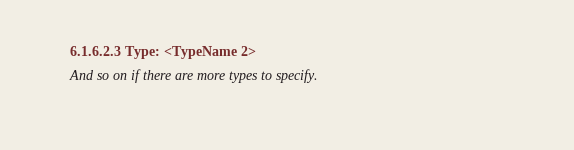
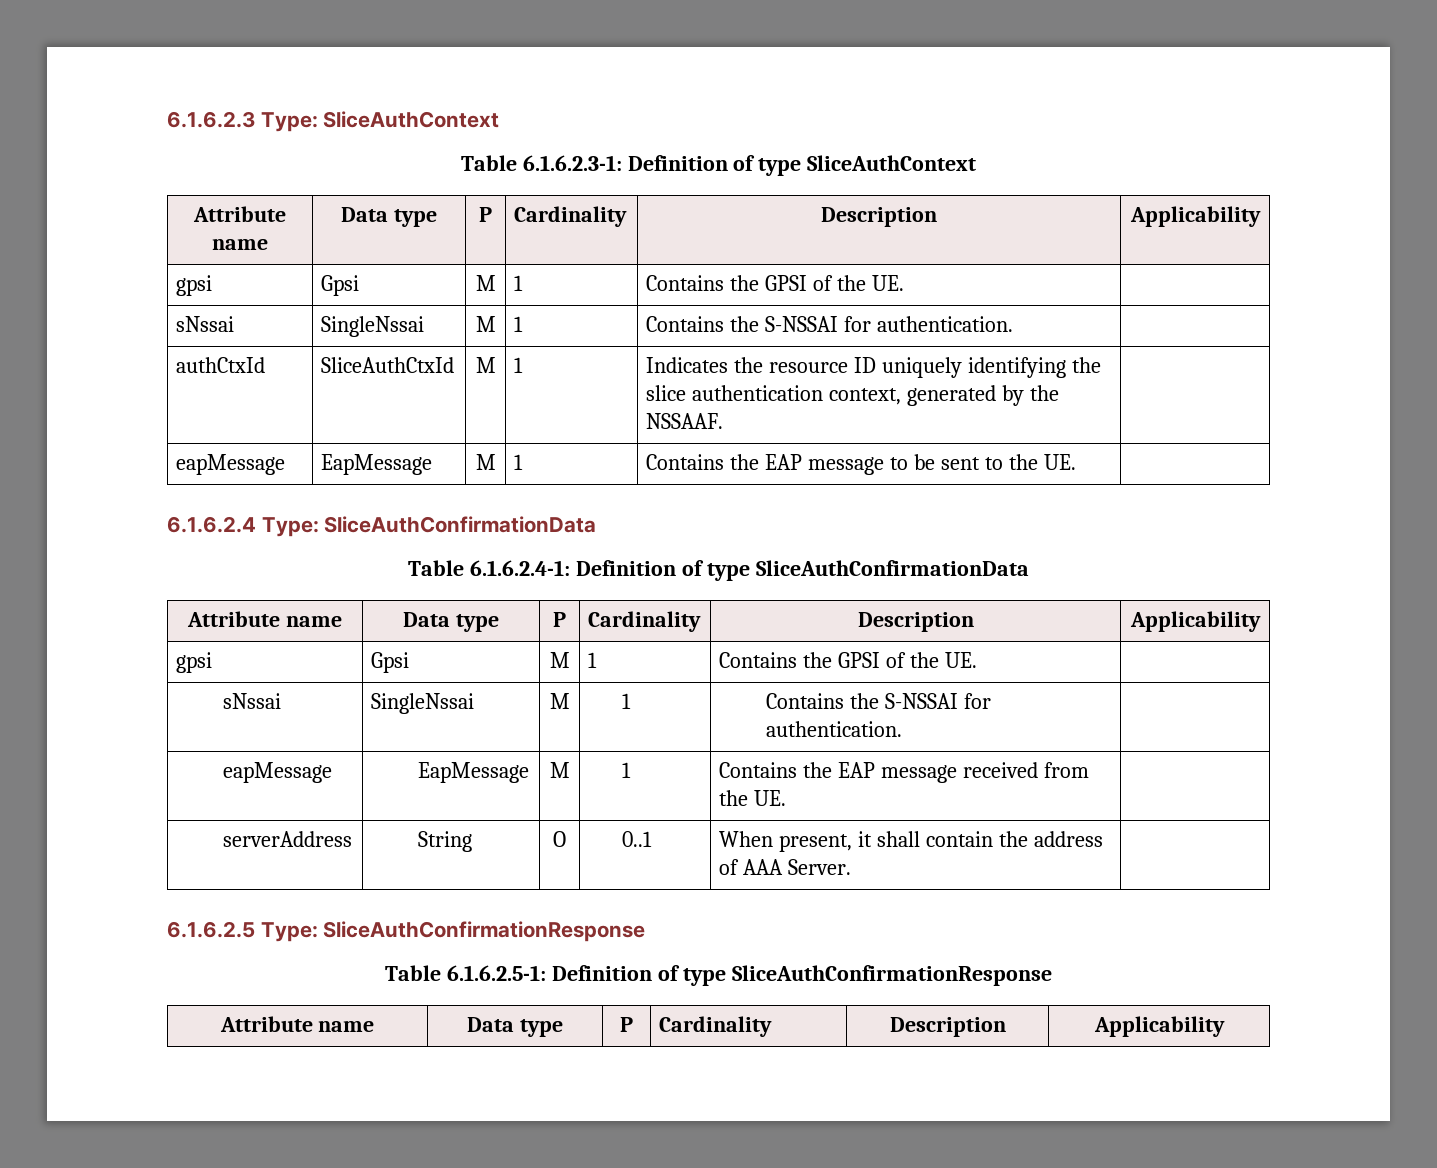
- 6.1.6.2.3 Type: <TypeName 2>
- And so on if there are more types to specify.
+ 6.1.6.2.3 Type: SliceAuthContext
+ Table 6.1.6.2.3-1: Definition of type SliceAuthContext
+ Attribute name | Data type | P | Cardinality | Description | Applicability
+ gpsi | Gpsi | M | 1 | Contains the GPSI of the UE. |
+ sNssai | SingleNssai | M | 1 | Contains the S-NSSAI for authentication. |
+ authCtxId | SliceAuthCtxId | M | 1 | Indicates the resource ID uniquely identifying the slice authentication context, generated by the NSSAAF. |
+ eapMessage | EapMessage | M | 1 | Contains the EAP message to be sent to the UE. |
+ 6.1.6.2.4 Type: SliceAuthConfirmationData
+ Table 6.1.6.2.4-1: Definition of type SliceAuthConfirmationData
+ Attribute name | Data type | P | Cardinality | Description | Applicability
+ gpsi | Gpsi | M | 1 | Contains the GPSI of the UE. |
+ sNssai | SingleNssai | M | 1 | Contains the S-NSSAI for authentication. |
+ eapMessage | EapMessage | M | 1 | Contains the EAP message received from the UE. |
+ serverAddress | String | O | 0..1 | When present, it shall contain the address of AAA Server. |
+ 6.1.6.2.5 Type: SliceAuthConfirmationResponse
+ Table 6.1.6.2.5-1: Definition of type SliceAuthConfirmationResponse
+ Attribute name | Data type | P | Cardinality | Description | Applicability

